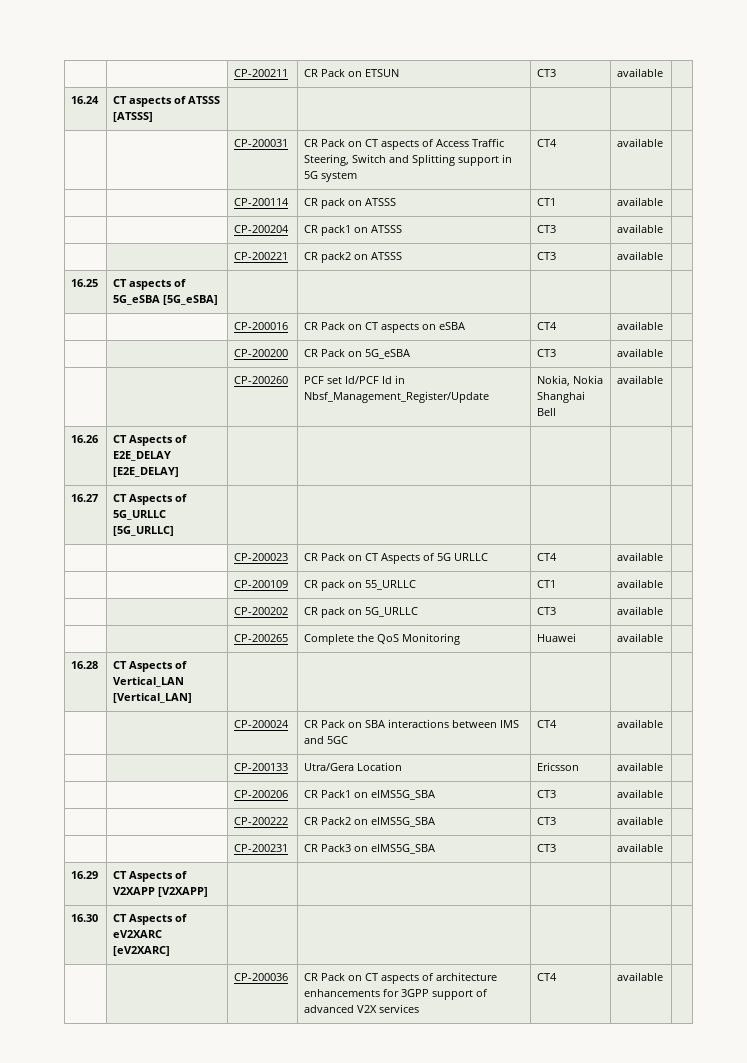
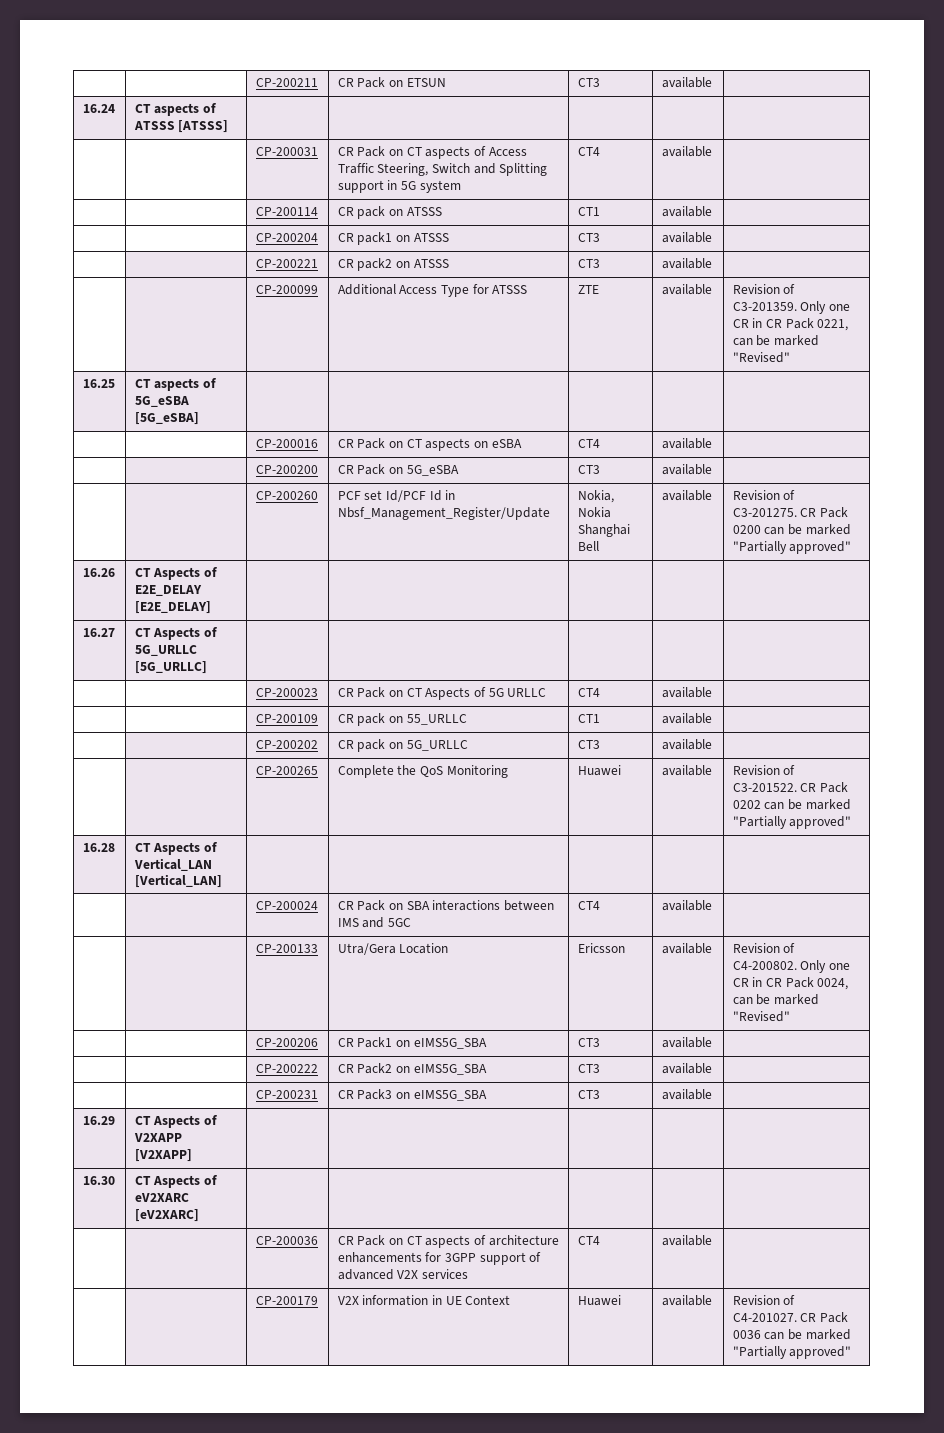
+ | | CP-200099 | Additional Access Type for ATSSS | ZTE | available | Revision of C3-201359. Only one CR in CR Pack 0221, can be marked "Revised"
- | | CP-200260 | PCF set Id/PCF Id in Nbsf_Management_Register/Update | Nokia, Nokia Shanghai Bell | available |
+ | | CP-200260 | PCF set Id/PCF Id in Nbsf_Management_Register/Update | Nokia, Nokia Shanghai Bell | available | Revision of C3-201275. CR Pack 0200 can be marked "Partially approved"
- | | CP-200265 | Complete the QoS Monitoring | Huawei | available |
+ | | CP-200265 | Complete the QoS Monitoring | Huawei | available | Revision of C3-201522. CR Pack 0202 can be marked "Partially approved"
- | | CP-200133 | Utra/Gera Location | Ericsson | available |
+ | | CP-200133 | Utra/Gera Location | Ericsson | available | Revision of C4-200802. Only one CR in CR Pack 0024, can be marked "Revised"
+ | | CP-200179 | V2X information in UE Context | Huawei | available | Revision of C4-201027. CR Pack 0036 can be marked "Partially approved"

